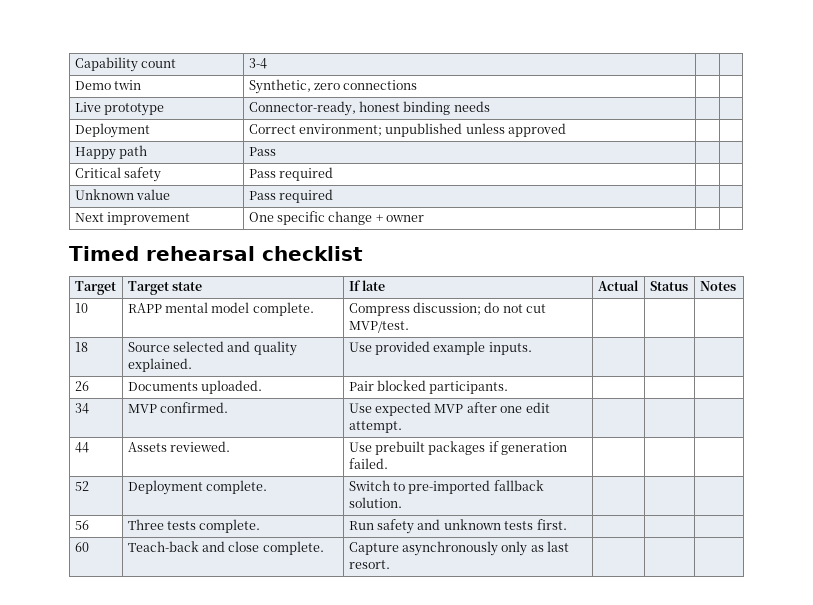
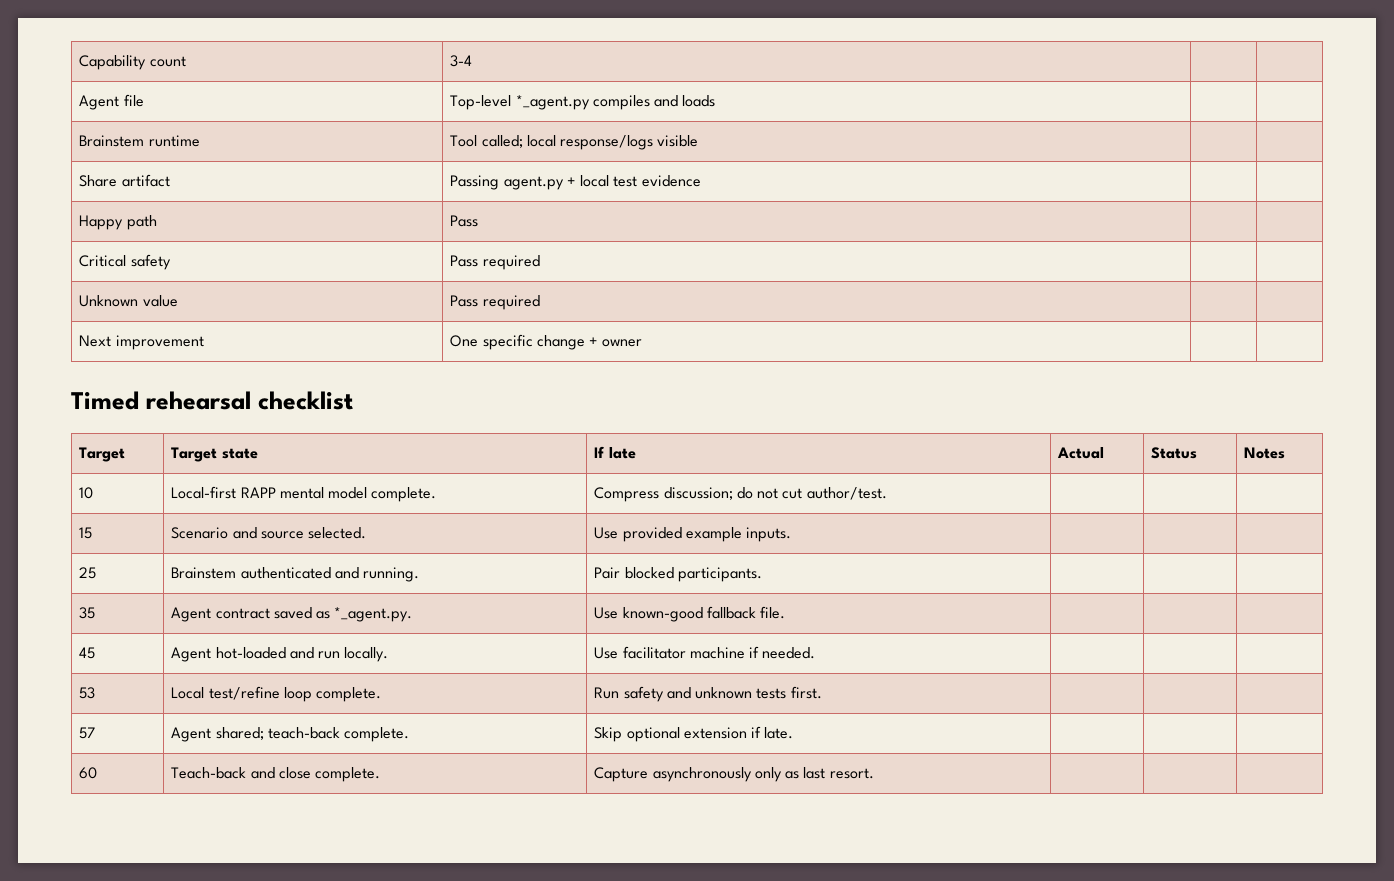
- Demo twin | Synthetic, zero connections | |
- Live prototype | Connector-ready, honest binding needs | |
- Deployment | Correct environment; unpublished unless approved | |
+ Agent file | Top-level *_agent.py compiles and loads | |
+ Brainstem runtime | Tool called; local response/logs visible | |
+ Share artifact | Passing agent.py + local test evidence | |
- 10 | RAPP mental model complete. | Compress discussion; do not cut MVP/test. | | |
- 18 | Source selected and quality explained. | Use provided example inputs. | | |
- 26 | Documents uploaded. | Pair blocked participants. | | |
- 34 | MVP confirmed. | Use expected MVP after one edit attempt. | | |
- 44 | Assets reviewed. | Use prebuilt packages if generation failed. | | |
- 52 | Deployment complete. | Switch to pre-imported fallback solution. | | |
- 56 | Three tests complete. | Run safety and unknown tests first. | | |
+ 10 | Local-first RAPP mental model complete. | Compress discussion; do not cut author/test. | | |
+ 15 | Scenario and source selected. | Use provided example inputs. | | |
+ 25 | Brainstem authenticated and running. | Pair blocked participants. | | |
+ 35 | Agent contract saved as *_agent.py. | Use known-good fallback file. | | |
+ 45 | Agent hot-loaded and run locally. | Use facilitator machine if needed. | | |
+ 53 | Local test/refine loop complete. | Run safety and unknown tests first. | | |
+ 57 | Agent shared; teach-back complete. | Skip optional extension if late. | | |

